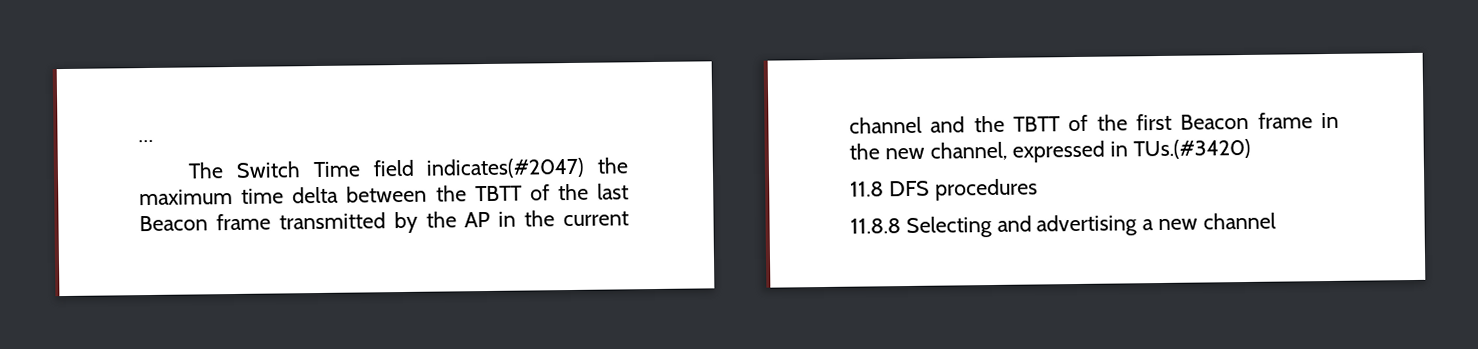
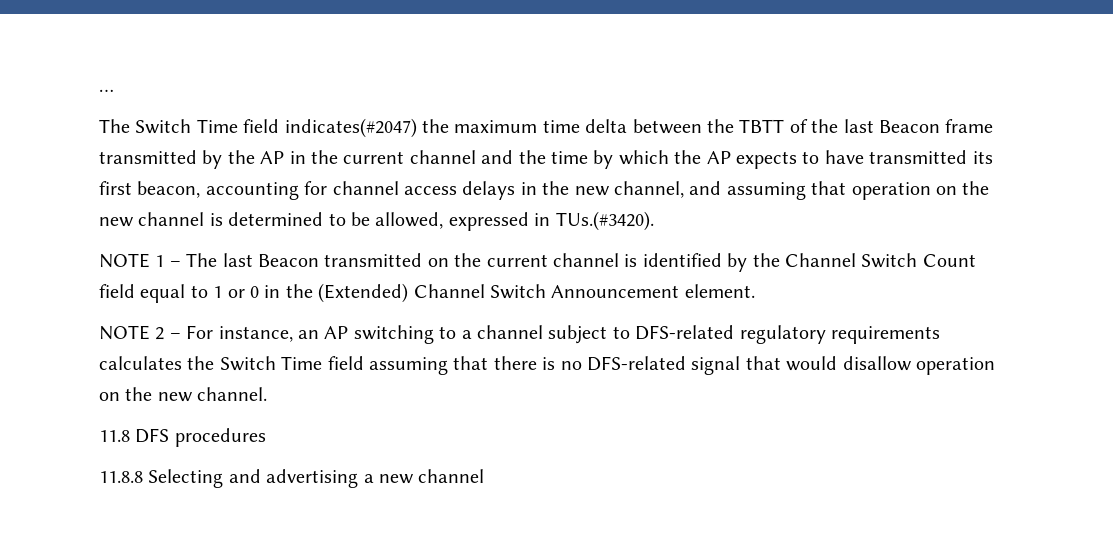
- The Switch Time field indicates(#2047) the maximum time delta between the TBTT of the last Beacon frame transmitted by the AP in the current channel and the TBTT of the first Beacon frame in the new channel, expressed in TUs.(#3420)
+ The Switch Time field indicates(#2047) the maximum time delta between the TBTT of the last Beacon frame transmitted by the AP in the current channel and the time by which the AP expects to have transmitted its first beacon, accounting for channel access delays in the new channel, and assuming that operation on the new channel is determined to be allowed, expressed in TUs.(#3420).
+ NOTE 1 – The last Beacon transmitted on the current channel is identified by the Channel Switch Count field equal to 1 or 0 in the (Extended) Channel Switch Announcement element.
+ NOTE 2 – For instance, an AP switching to a channel subject to DFS-related regulatory requirements calculates the Switch Time field assuming that there is no DFS-related signal that would disallow operation on the new channel.

